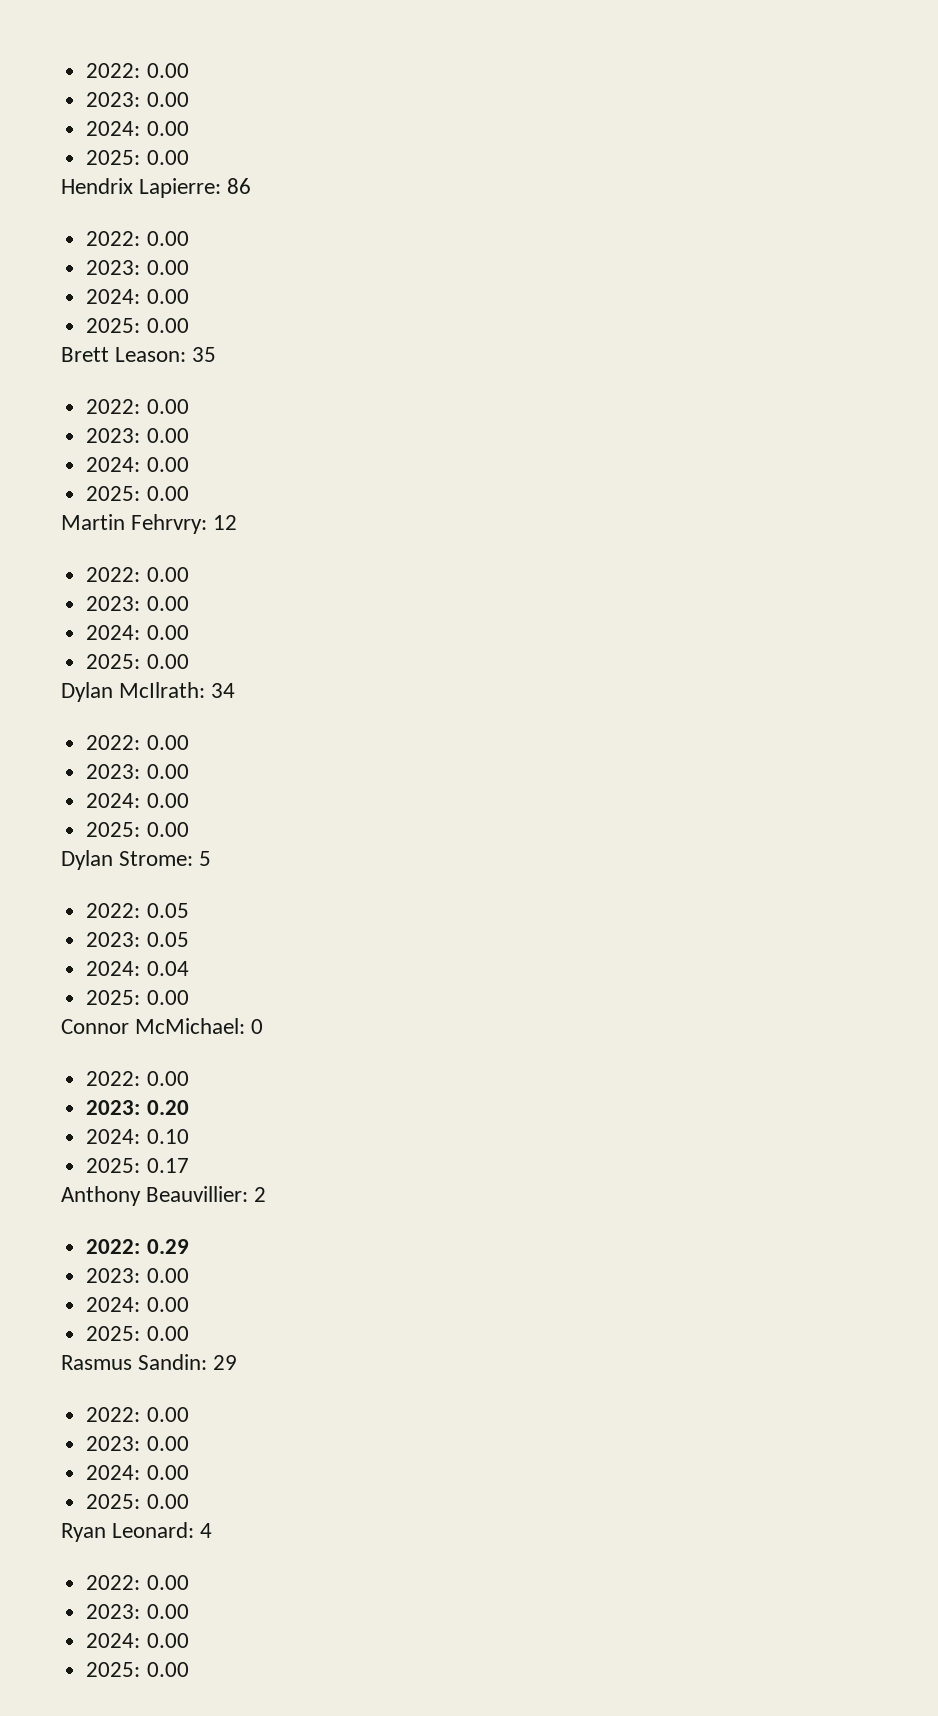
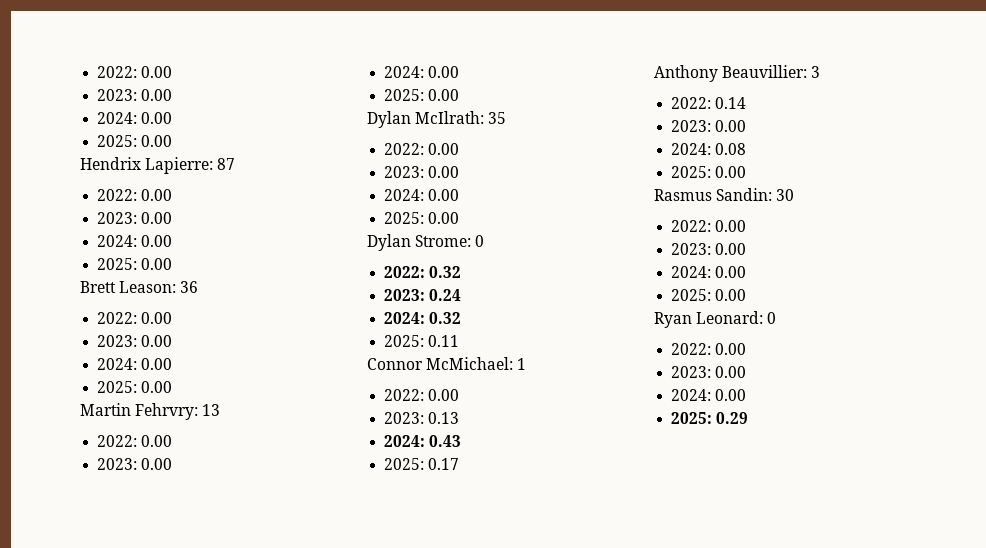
- Hendrix Lapierre: 86
+ Hendrix Lapierre: 87
- Brett Leason: 35
+ Brett Leason: 36
- Martin Fehrvry: 12
+ Martin Fehrvry: 13
- Dylan McIlrath: 34
+ Dylan McIlrath: 35
- Dylan Strome: 5
- 2022: 0.05
- 2023: 0.05
- 2024: 0.04
- 2025: 0.00
+ Dylan Strome: 0
+ 2022: 0.32
+ 2023: 0.24
+ 2024: 0.32
+ 2025: 0.11
- Connor McMichael: 0
+ Connor McMichael: 1
  2022: 0.00
- 2023: 0.20
- 2024: 0.10
+ 2023: 0.13
+ 2024: 0.43
- Anthony Beauvillier: 2
- 2022: 0.29
+ Anthony Beauvillier: 3
+ 2022: 0.14
  2023: 0.00
- 2024: 0.00
+ 2024: 0.08
- Rasmus Sandin: 29
+ Rasmus Sandin: 30
- Ryan Leonard: 4
+ Ryan Leonard: 0
  2022: 0.00
  2023: 0.00
  2024: 0.00
- 2025: 0.00
+ 2025: 0.29

